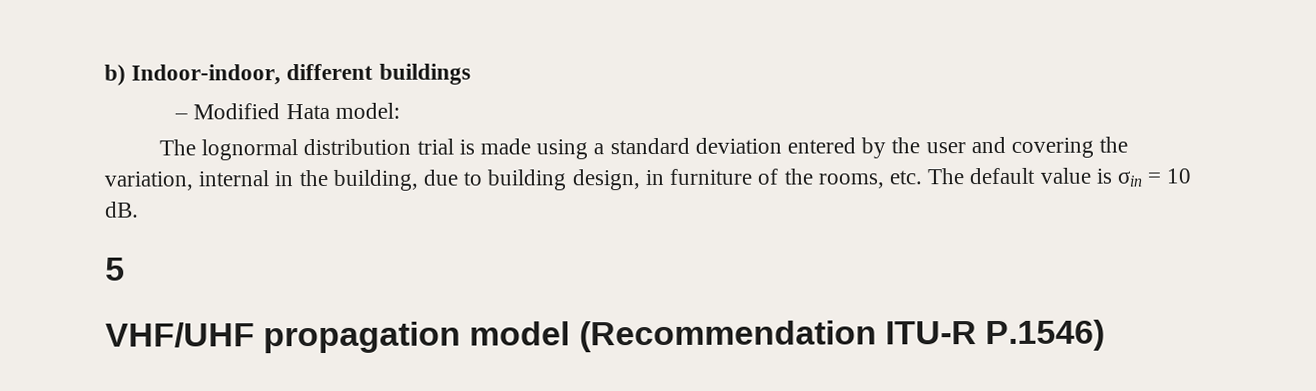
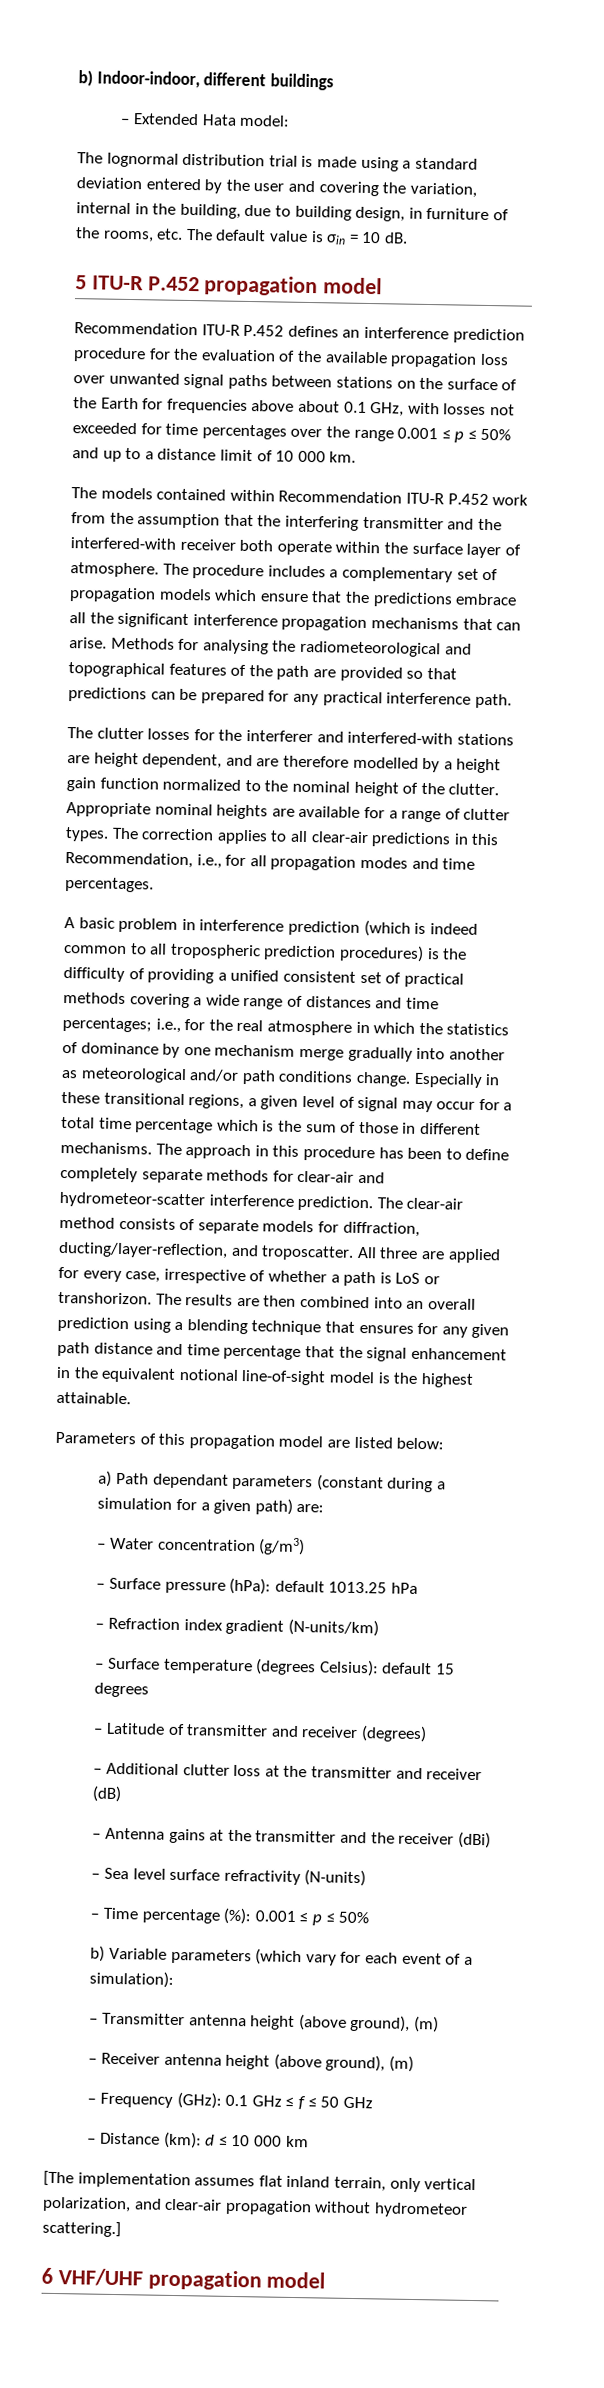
- – Modified Hata model:
+ – Extended Hata model:
- 5
- VHF/UHF propagation model (Recommendation ITU-R P.1546)
+ 5 ITU-R P.452 propagation model
+ Recommendation ITU-R P.452 defines an interference prediction procedure for the evaluation of the available propagation loss over unwanted signal paths between stations on the surface of the Earth for frequencies above about 0.1 GHz, with losses not exceeded for time percentages over the range 0.001 ≤ p ≤ 50% and up to a distance limit of 10 000 km.
+ The models contained within Recommendation ITU-R P.452 work from the assumption that the interfering transmitter and the interfered-with receiver both operate within the surface layer of atmosphere. The procedure includes a complementary set of propagation models which ensure that the predictions embrace all the significant interference propagation mechanisms that can arise. Methods for analysing the radiometeorological and topographical features of the path are provided so that predictions can be prepared for any practical interference path.
+ The clutter losses for the interferer and interfered-with stations are height dependent, and are therefore modelled by a height gain function normalized to the nominal height of the clutter. Appropriate nominal heights are available for a range of clutter types. The correction applies to all clear-air predictions in this Recommendation, i.e., for all propagation modes and time percentages.
+ A basic problem in interference prediction (which is indeed common to all tropospheric prediction procedures) is the difficulty of providing a unified consistent set of practical methods covering a wide range of distances and time percentages; i.e., for the real atmosphere in which the statistics of dominance by one mechanism merge gradually into another as meteorological and/or path conditions change. Especially in these transitional regions, a given level of signal may occur for a total time percentage which is the sum of those in different mechanisms. The approach in this procedure has been to define completely separate methods for clear-air and hydrometeor-scatter interference prediction. The clear-air method consists of separate models for diffraction, ducting/layer-reflection, and troposcatter. All three are applied for every case, irrespective of whether a path is LoS or transhorizon. The results are then combined into an overall prediction using a blending technique that ensures for any given path distance and time percentage that the signal enhancement in the equivalent notional line-of-sight model is the highest attainable.
+ Parameters of this propagation model are listed below:
+ a) Path dependant parameters (constant during a simulation for a given path) are:
+ – Water concentration (g/m3)
+ – Surface pressure (hPa): default 1013.25 hPa
+ – Refraction index gradient (N-units/km)
+ – Surface temperature (degrees Celsius): default 15 degrees
+ – Latitude of transmitter and receiver (degrees)
+ – Additional clutter loss at the transmitter and receiver (dB)
+ – Antenna gains at the transmitter and the receiver (dBi)
+ – Sea level surface refractivity (N-units)
+ – Time percentage (%): 0.001 ≤ p ≤ 50%
+ b) Variable parameters (which vary for each event of a simulation):
+ – Transmitter antenna height (above ground), (m)
+ – Receiver antenna height (above ground), (m)
+ – Frequency (GHz): 0.1 GHz ≤ f ≤ 50 GHz
+ – Distance (km): d ≤ 10 000 km
+ [The implementation assumes flat inland terrain, only vertical polarization, and clear-air propagation without hydrometeor scattering.]
+ 6 VHF/UHF propagation model

